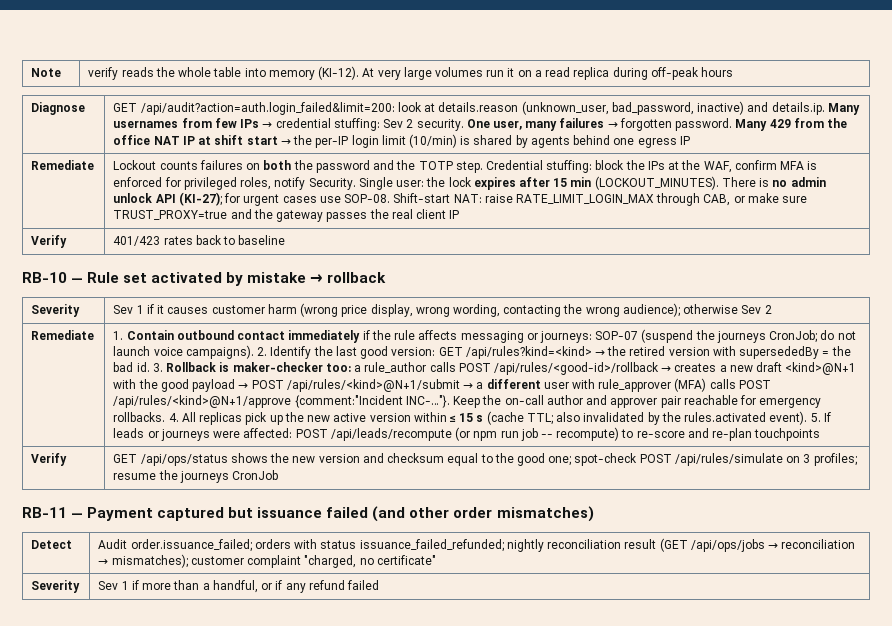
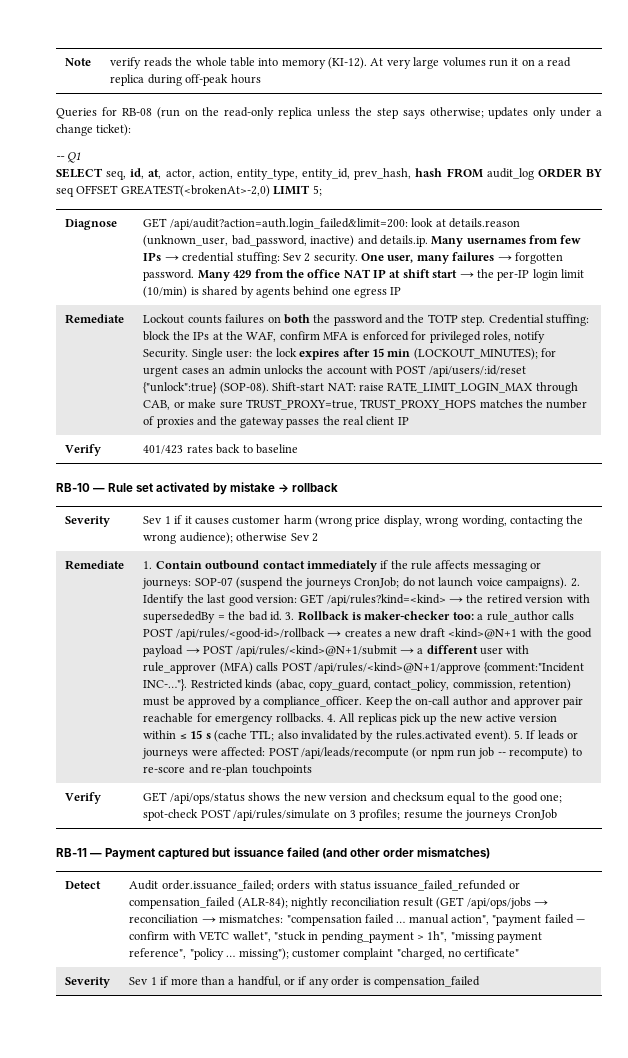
+ Queries for RB-08 (run on the read-only replica unless the step says otherwise; updates only under a change ticket):
+ -- Q1
+ SELECT seq, id, at, actor, action, entity_type, entity_id, prev_hash, hash FROM audit_log ORDER BY seq OFFSET GREATEST(<brokenAt>-2,0) LIMIT 5;
- Single user: the lock expires after 15 min (LOCKOUT_MINUTES). There is no admin unlock API (KI-27); for urgent cases use SOP-08.
+ Single user: the lock expires after 15 min (LOCKOUT_MINUTES); for urgent cases an admin unlocks the account with POST /api/users/:id/reset {"unlock":true} (SOP-08).
- Shift-start NAT: raise RATE_LIMIT_LOGIN_MAX through CAB, or make sure TRUST_PROXY=true and the gateway passes the real client IP
+ Shift-start NAT: raise RATE_LIMIT_LOGIN_MAX through CAB, or make sure TRUST_PROXY=true, TRUST_PROXY_HOPS matches the number of proxies and the gateway passes the real client IP
+ Restricted kinds (abac, copy_guard, contact_policy, commission, retention) must be approved by a compliance_officer.
- Audit order.issuance_failed; orders with status issuance_failed_refunded; nightly reconciliation result (GET /api/ops/jobs → reconciliation → mismatches); customer complaint "charged, no certificate"
+ Audit order.issuance_failed; orders with status issuance_failed_refunded or compensation_failed (ALR-84); nightly reconciliation result (GET /api/ops/jobs → reconciliation → mismatches: "compensation failed … manual action", "payment failed — confirm with VETC wallet", "stuck in pending_payment > 1h", "missing payment reference", "policy … missing"); customer complaint "charged, no certificate"
- Severity | Sev 1 if more than a handful, or if any refund failed
+ Severity | Sev 1 if more than a handful, or if any order is compensation_failed

